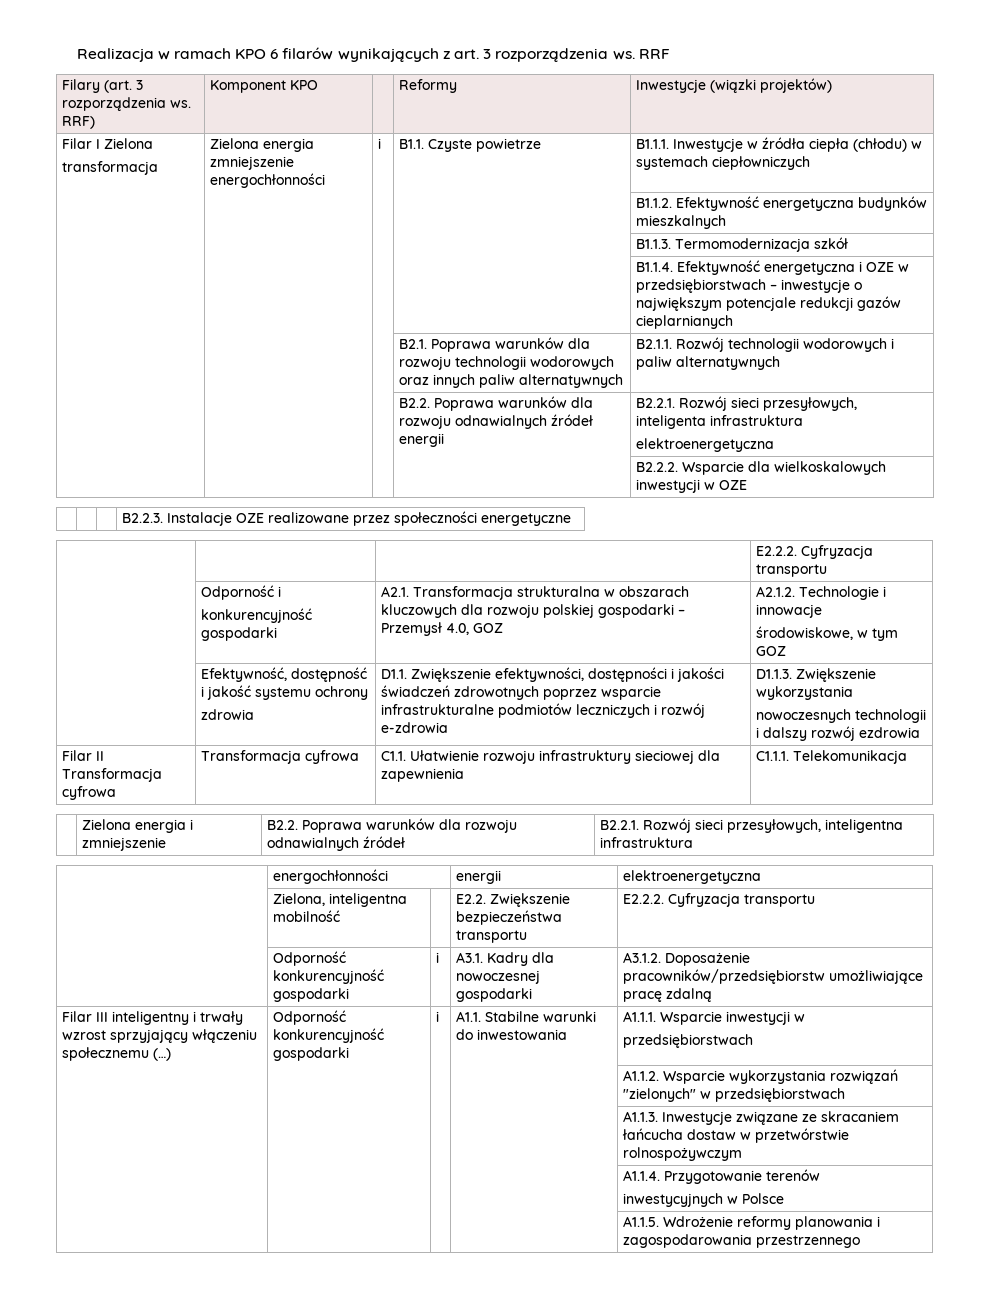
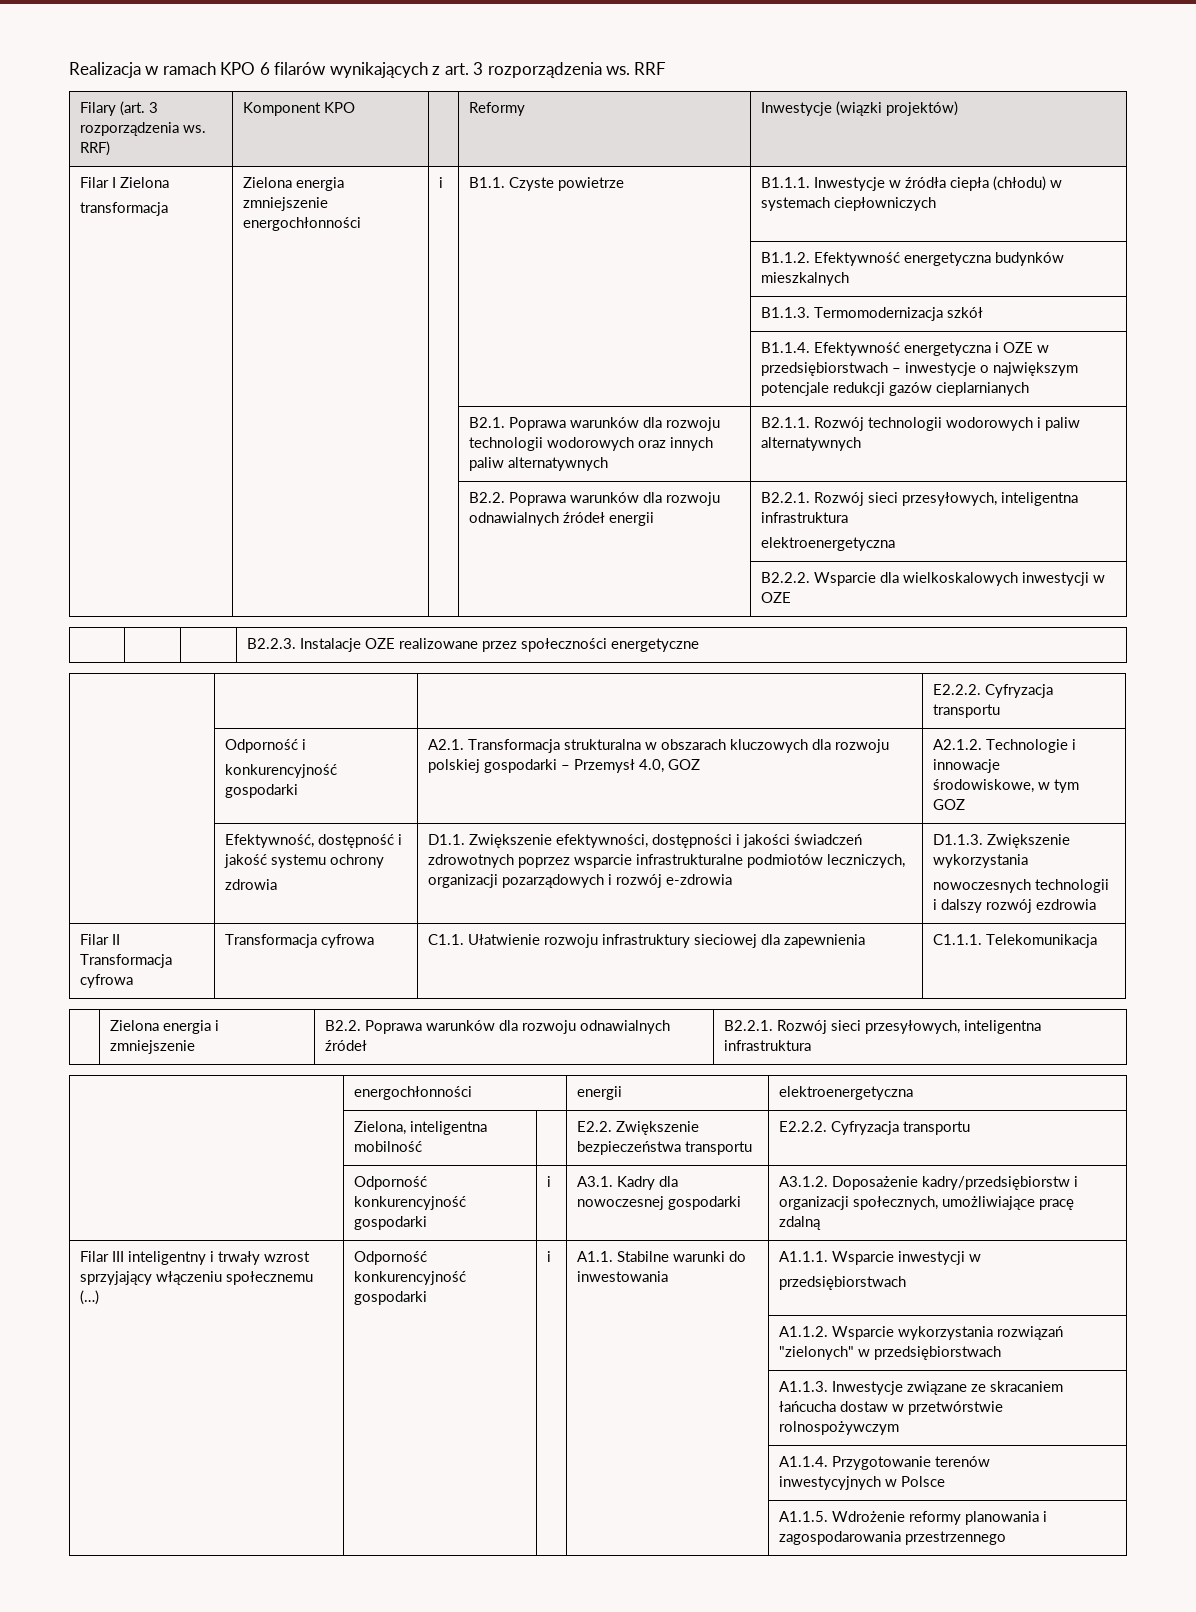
- | | | B2.2. Poprawa warunków dla rozwoju odnawialnych źródeł energii | B2.2.1. Rozwój sieci przesyłowych, inteligenta infrastruktura
+ | | | B2.2. Poprawa warunków dla rozwoju odnawialnych źródeł energii | B2.2.1. Rozwój sieci przesyłowych, inteligentna infrastruktura
  | Efektywność, dostępność i jakość systemu ochrony
- zdrowia | D1.1. Zwiększenie efektywności, dostępności i jakości świadczeń zdrowotnych poprzez wsparcie infrastrukturalne podmiotów leczniczych i rozwój e-zdrowia | D1.1.3. Zwiększenie wykorzystania
+ zdrowia | D1.1. Zwiększenie efektywności, dostępności i jakości świadczeń zdrowotnych poprzez wsparcie infrastrukturalne podmiotów leczniczych, organizacji pozarządowych i rozwój e-zdrowia | D1.1.3. Zwiększenie wykorzystania
- | Odporność konkurencyjność gospodarki | i | A3.1. Kadry dla nowoczesnej gospodarki | A3.1.2. Doposażenie pracowników/przedsiębiorstw umożliwiające pracę zdalną
+ | Odporność konkurencyjność gospodarki | i | A3.1. Kadry dla nowoczesnej gospodarki | A3.1.2. Doposażenie kadry/przedsiębiorstw i organizacji społecznych, umożliwiające pracę zdalną

